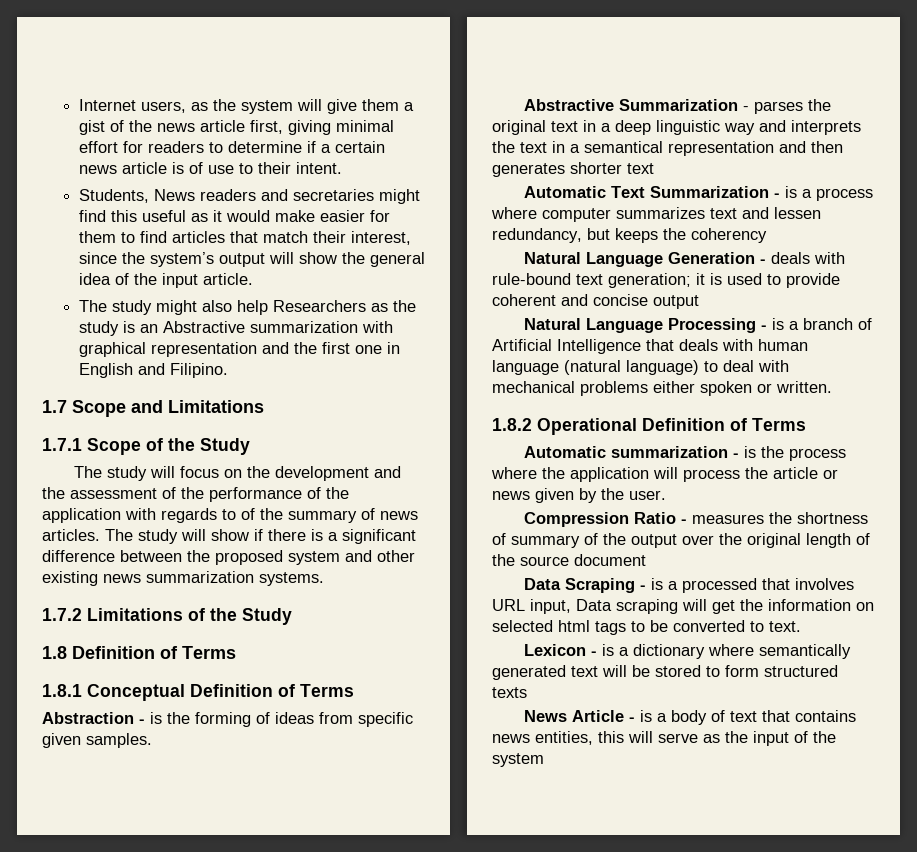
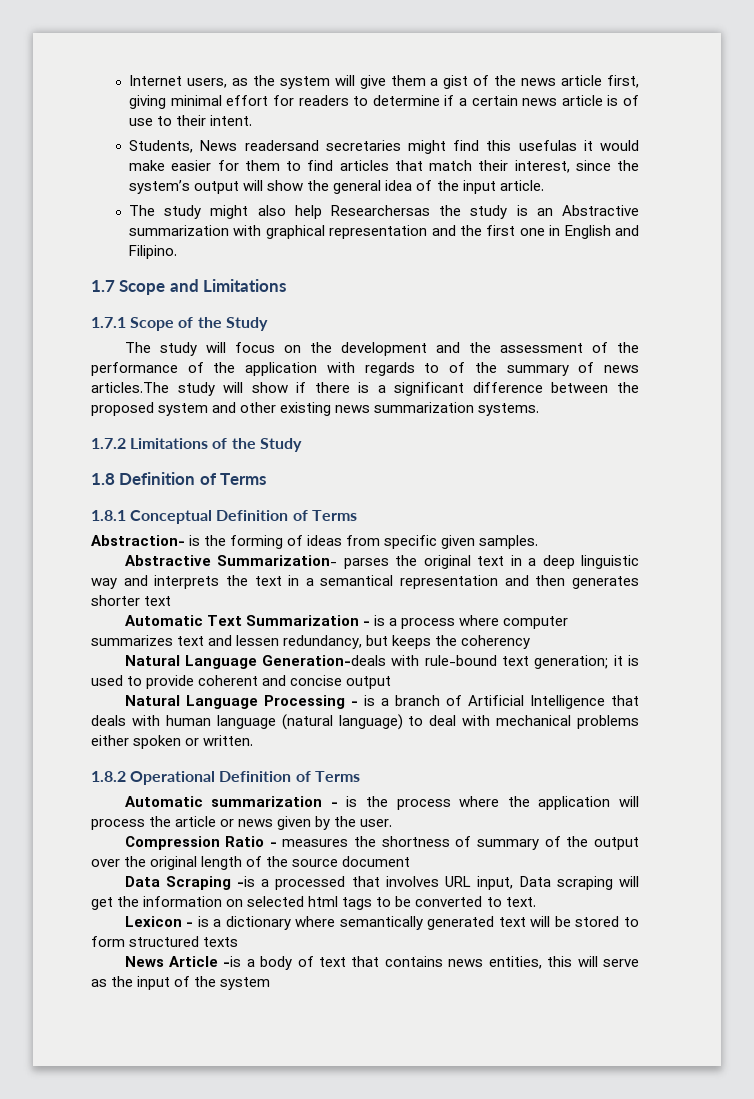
- Students, News readers and secretaries might find this useful as it would make easier for them to find articles that match their interest, since the system’s output will show the general idea of the input article.
+ Students, News readersand secretaries might find this usefulas it would make easier for them to find articles that match their interest, since the system’s output will show the general idea of the input article.
- The study might also help Researchers as the study is an Abstractive summarization with graphical representation and the first one in English and Filipino.
+ The study might also help Researchersas the study is an Abstractive summarization with graphical representation and the first one in English and Filipino.
- The study will focus on the development and the assessment of the performance of the application with regards to of the summary of news articles. The study will show if there is a significant difference between the proposed system and other existing news summarization systems.
+ The study will focus on the development and the assessment of the performance of the application with regards to of the summary of news articles.The study will show if there is a significant difference between the proposed system and other existing news summarization systems.
- Abstraction - is the forming of ideas from specific given samples.
+ Abstraction- is the forming of ideas from specific given samples.
- Abstractive Summarization - parses the original text in a deep linguistic way and interprets the text in a semantical representation and then generates shorter text
+ Abstractive Summarization- parses the original text in a deep linguistic way and interprets the text in a semantical representation and then generates shorter text
- Natural Language Generation - deals with rule-bound text generation; it is used to provide coherent and concise output
+ Natural Language Generation-deals with rule-bound text generation; it is used to provide coherent and concise output
- Data Scraping - is a processed that involves URL input, Data scraping will get the information on selected html tags to be converted to text.
+ Data Scraping -is a processed that involves URL input, Data scraping will get the information on selected html tags to be converted to text.
- News Article - is a body of text that contains news entities, this will serve as the input of the system
+ News Article -is a body of text that contains news entities, this will serve as the input of the system

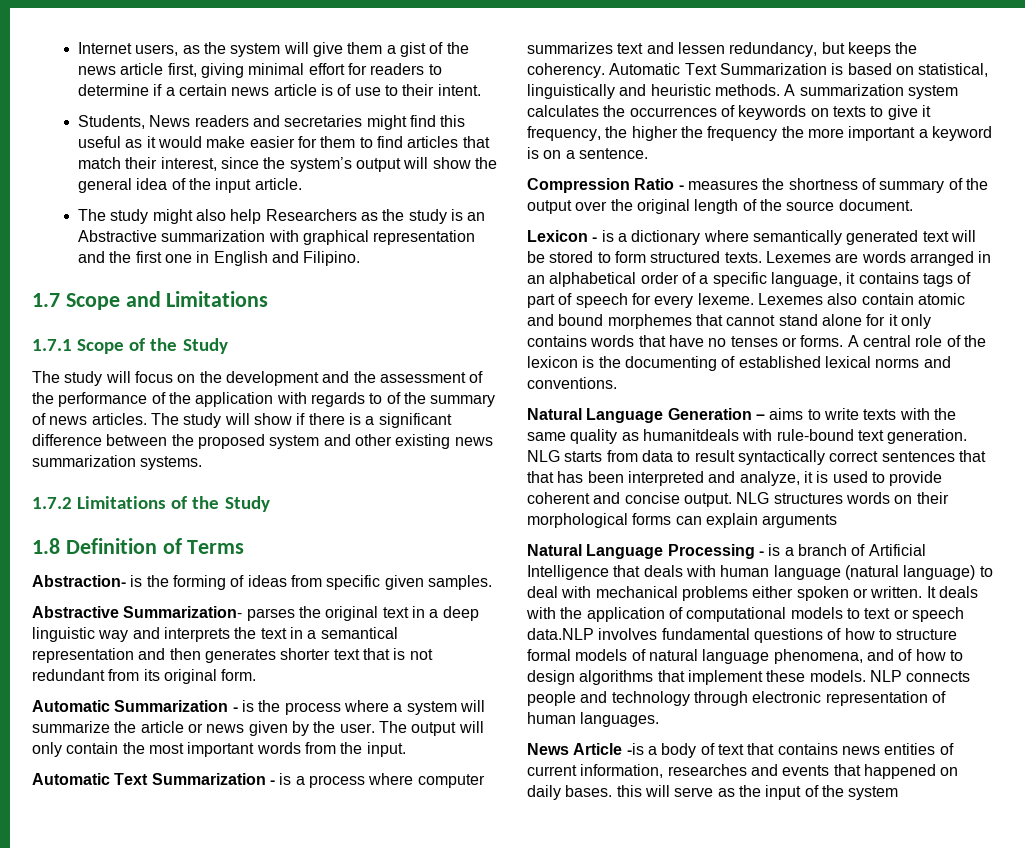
- Students, News readersand secretaries might find this usefulas it would make easier for them to find articles that match their interest, since the system’s output will show the general idea of the input article.
+ Students, News readers and secretaries might find this useful as it would make easier for them to find articles that match their interest, since the system’s output will show the general idea of the input article.
- The study might also help Researchersas the study is an Abstractive summarization with graphical representation and the first one in English and Filipino.
+ The study might also help Researchers as the study is an Abstractive summarization with graphical representation and the first one in English and Filipino.
- The study will focus on the development and the assessment of the performance of the application with regards to of the summary of news articles.The study will show if there is a significant difference between the proposed system and other existing news summarization systems.
+ The study will focus on the development and the assessment of the performance of the application with regards to of the summary of news articles. The study will show if there is a significant difference between the proposed system and other existing news summarization systems.
- 1.8.1 Conceptual Definition of Terms
- Abstractive Summarization- parses the original text in a deep linguistic way and interprets the text in a semantical representation and then generates shorter text
+ Abstractive Summarization- parses the original text in a deep linguistic way and interprets the text in a semantical representation and then generates shorter text that is not redundant from its original form.
+ Automatic Summarization - is the process where a system will summarize the article or news given by the user. The output will only contain the most important words from the input.
- Automatic Text Summarization - is a process where computer summarizes text and lessen redundancy, but keeps the coherency
- Natural Language Generation-deals with rule-bound text generation; it is used to provide coherent and concise output
+ Automatic Text Summarization - is a process where computer summarizes text and lessen redundancy, but keeps the coherency. Automatic Text Summarization is based on statistical, linguistically and heuristic methods. A summarization system calculates the occurrences of keywords on texts to give it frequency, the higher the frequency the more important a keyword is on a sentence.
+ Compression Ratio - measures the shortness of summary of the output over the original length of the source document.
+ Lexicon - is a dictionary where semantically generated text will be stored to form structured texts. Lexemes are words arranged in an alphabetical order of a specific language, it contains tags of part of speech for every lexeme. Lexemes also contain atomic and bound morphemes that cannot stand alone for it only contains words that have no tenses or forms. A central role of the lexicon is the documenting of established lexical norms and conventions.
+ Natural Language Generation – aims to write texts with the same quality as humanitdeals with rule-bound text generation. NLG starts from data to result syntactically correct sentences that that has been interpreted and analyze, it is used to provide coherent and concise output. NLG structures words on their morphological forms can explain arguments
- Natural Language Processing - is a branch of Artificial Intelligence that deals with human language (natural language) to deal with mechanical problems either spoken or written.
- 1.8.2 Operational Definition of Terms
- Automatic summarization - is the process where the application will process the article or news given by the user.
- Compression Ratio - measures the shortness of summary of the output over the original length of the source document
- Data Scraping -is a processed that involves URL input, Data scraping will get the information on selected html tags to be converted to text.
- Lexicon - is a dictionary where semantically generated text will be stored to form structured texts
+ Natural Language Processing - is a branch of Artificial Intelligence that deals with human language (natural language) to deal with mechanical problems either spoken or written. It deals with the application of computational models to text or speech data.NLP involves fundamental questions of how to structure formal models of natural language phenomena, and of how to design algorithms that implement these models. NLP connects people and technology through electronic representation of human languages.
- News Article -is a body of text that contains news entities, this will serve as the input of the system
+ News Article -is a body of text that contains news entities of current information, researches and events that happened on daily bases. this will serve as the input of the system

